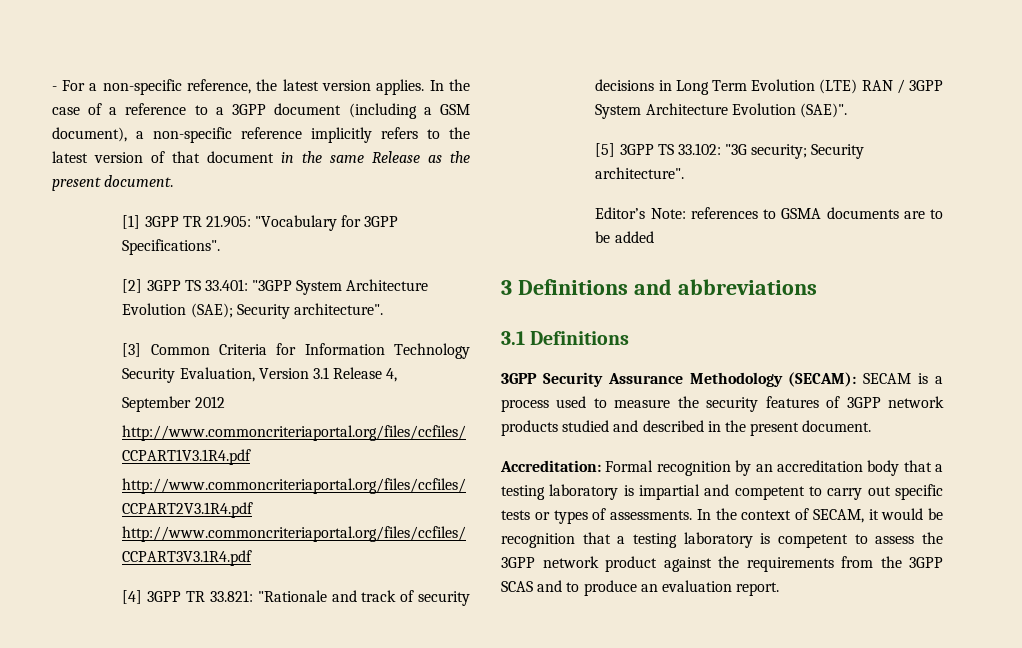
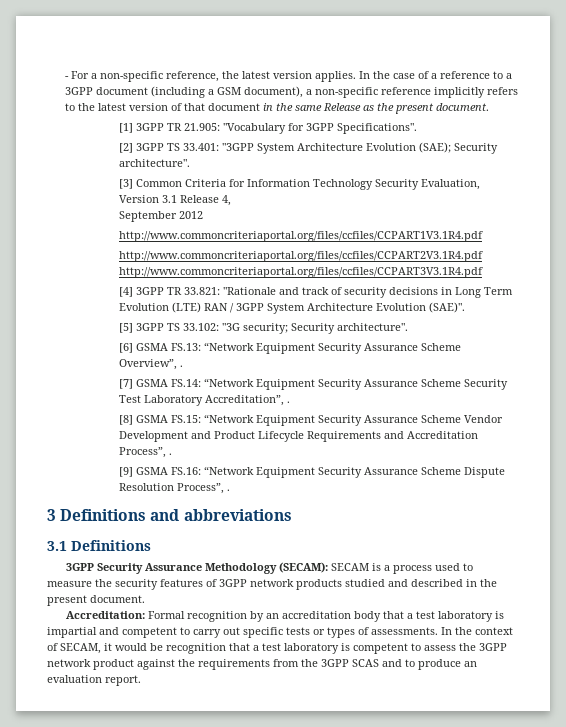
- Editor’s Note: references to GSMA documents are to be added
+ [6] GSMA FS.13: “Network Equipment Security Assurance Scheme Overview”, .
+ [7] GSMA FS.14: “Network Equipment Security Assurance Scheme Security Test Laboratory Accreditation”, .
+ [8] GSMA FS.15: “Network Equipment Security Assurance Scheme Vendor Development and Product Lifecycle Requirements and Accreditation Process”, .
+ [9] GSMA FS.16: “Network Equipment Security Assurance Scheme Dispute Resolution Process”, .
- Accreditation: Formal recognition by an accreditation body that a testing laboratory is impartial and competent to carry out specific tests or types of assessments.
+ Accreditation: Formal recognition by an accreditation body that a test laboratory is impartial and competent to carry out specific tests or types of assessments.
- In the context of SECAM, it would be recognition that a testing laboratory is competent to assess the 3GPP network product against the requirements from the 3GPP SCAS and to produce an evaluation report.
+ In the context of SECAM, it would be recognition that a test laboratory is competent to assess the 3GPP network product against the requirements from the 3GPP SCAS and to produce an evaluation report.

